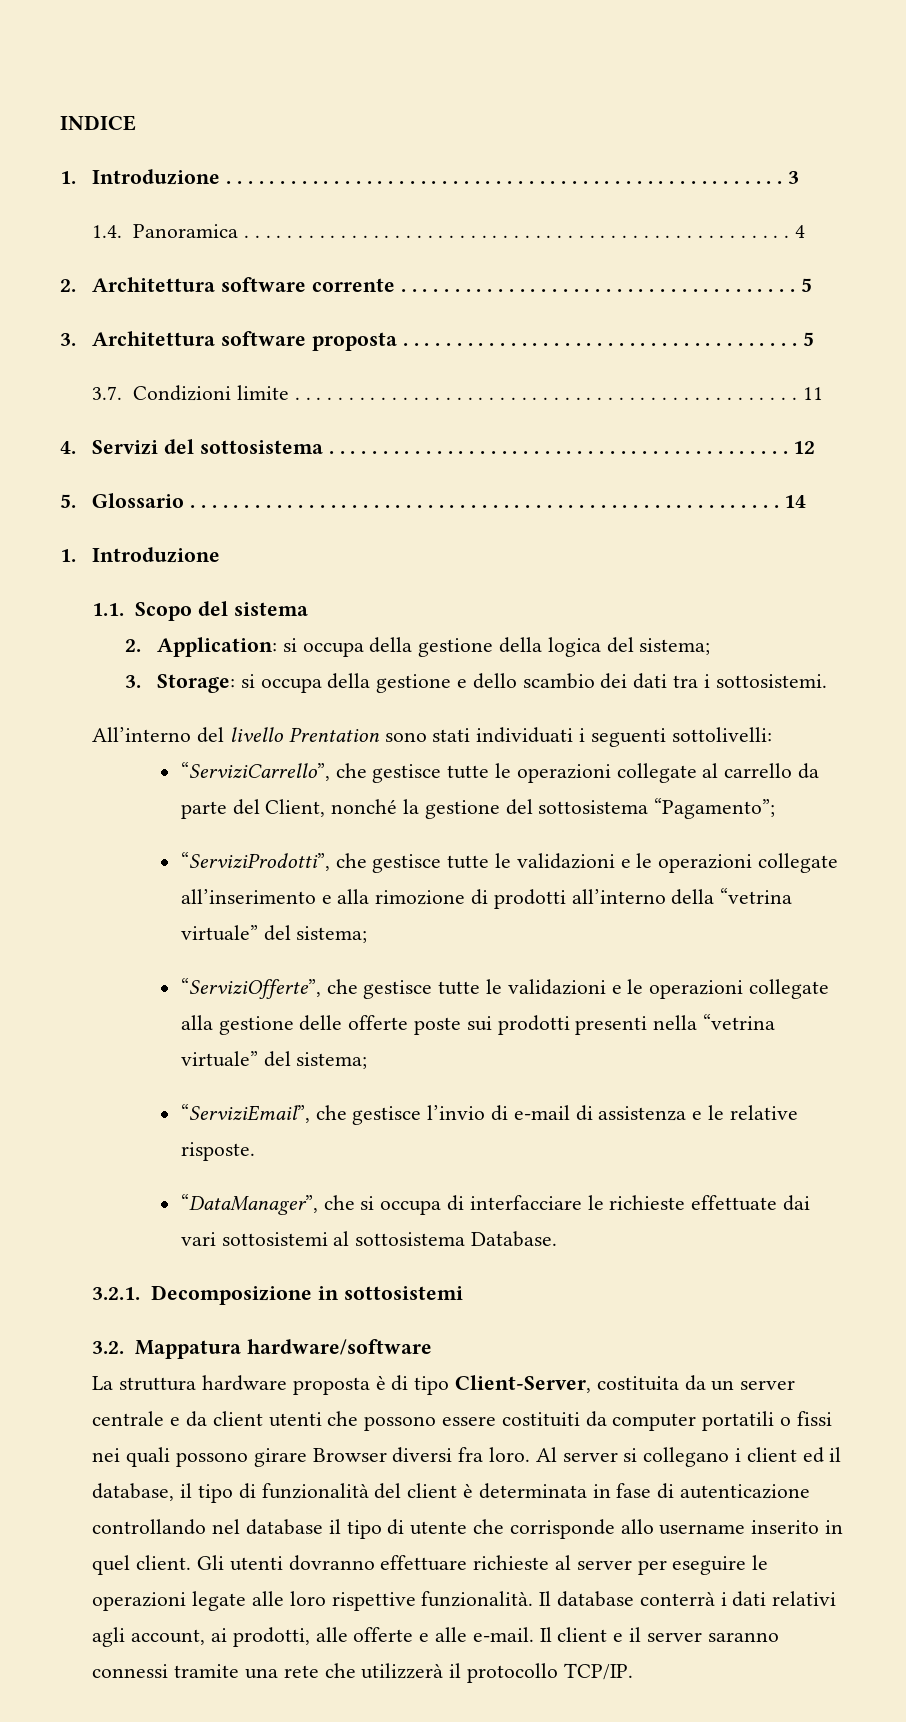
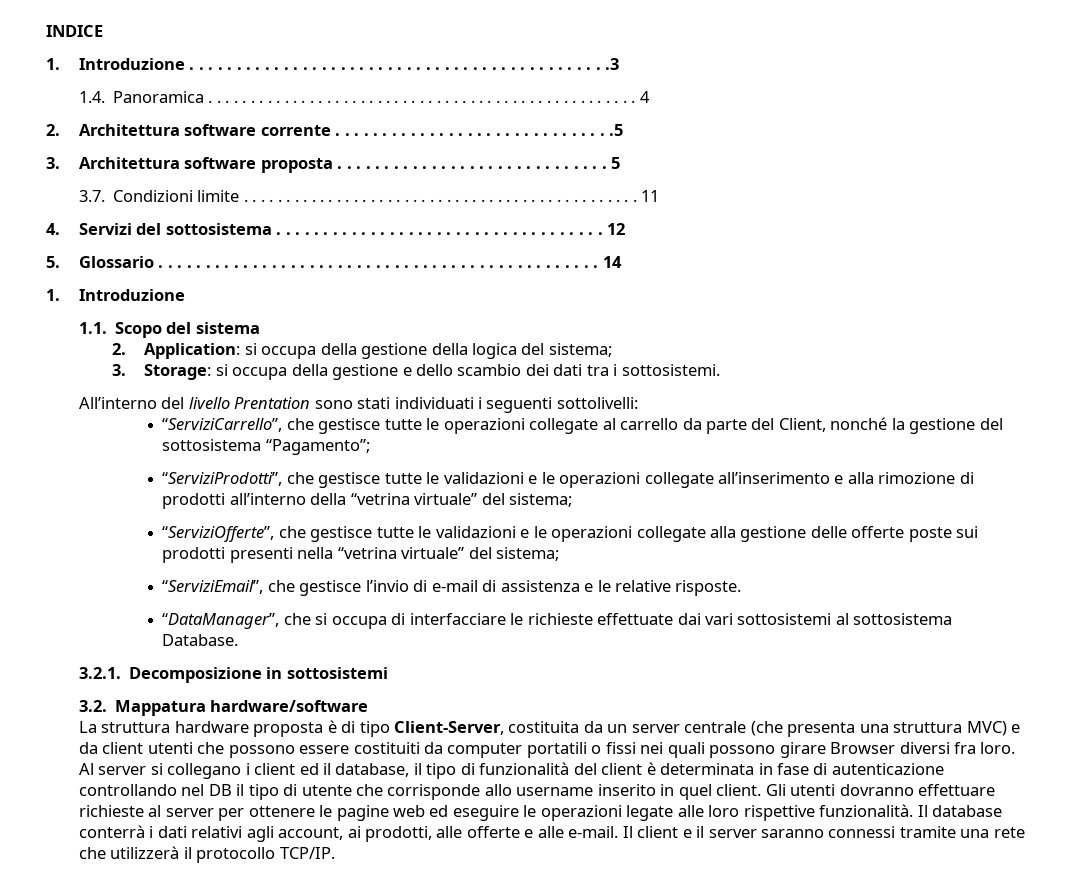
- 1. Introduzione . . . . . . . . . . . . . . . . . . . . . . . . . . . . . . . . . . . . . . . . . . . . . . . . . . . . 3
+ 1. Introduzione . . . . . . . . . . . . . . . . . . . . . . . . . . . . . . . . . . . . . . . . . . . . .3
- 2. Architettura software corrente . . . . . . . . . . . . . . . . . . . . . . . . . . . . . . . . . . . . . 5
+ 2. Architettura software corrente . . . . . . . . . . . . . . . . . . . . . . . . . . . . . .5
- 3. Architettura software proposta . . . . . . . . . . . . . . . . . . . . . . . . . . . . . . . . . . . . .
+ 3. Architettura software proposta . . . . . . . . . . . . . . . . . . . . . . . . . . . . .
- 4. Servizi del sottosistema . . . . . . . . . . . . . . . . . . . . . . . . . . . . . . . . . . . . . . . . . . .
+ 4. Servizi del sottosistema . . . . . . . . . . . . . . . . . . . . . . . . . . . . . . . . . . .
- 5. Glossario . . . . . . . . . . . . . . . . . . . . . . . . . . . . . . . . . . . . . . . . . . . . . . . . . . . . . . .
+ 5. Glossario . . . . . . . . . . . . . . . . . . . . . . . . . . . . . . . . . . . . . . . . . . . . . . .
- La struttura hardware proposta è di tipo Client-Server, costituita da un server centrale e da client utenti che possono essere costituiti da computer portatili o fissi nei quali possono girare Browser diversi fra loro.
+ La struttura hardware proposta è di tipo Client-Server, costituita da un server centrale (che presenta una struttura MVC) e da client utenti che possono essere costituiti da computer portatili o fissi nei quali possono girare Browser diversi fra loro.
- Al server si collegano i client ed il database, il tipo di funzionalità del client è determinata in fase di autenticazione controllando nel database il tipo di utente che corrisponde allo username inserito in quel client.
+ Al server si collegano i client ed il database, il tipo di funzionalità del client è determinata in fase di autenticazione controllando nel DB il tipo di utente che corrisponde allo username inserito in quel client.
- Gli utenti dovranno effettuare richieste al server per eseguire le operazioni legate alle loro rispettive funzionalità.
+ Gli utenti dovranno effettuare richieste al server per ottenere le pagine web ed eseguire le operazioni legate alle loro rispettive funzionalità.

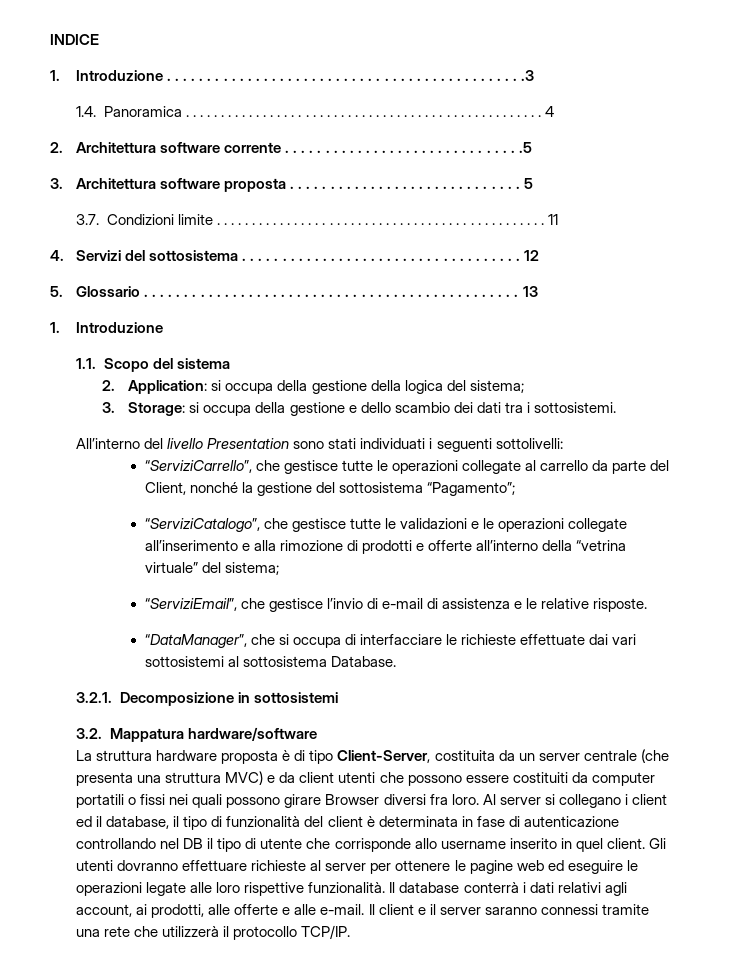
- 14
+ 13
- All’interno del livello Prentation sono stati individuati i seguenti sottolivelli:
+ All’interno del livello Presentation sono stati individuati i seguenti sottolivelli:
- “ServiziProdotti”, che gestisce tutte le validazioni e le operazioni collegate all’inserimento e alla rimozione di prodotti all’interno della “vetrina virtuale” del sistema;
+ “ServiziCatalogo”, che gestisce tutte le validazioni e le operazioni collegate all’inserimento e alla rimozione di prodotti e offerte all’interno della “vetrina virtuale” del sistema;
- “ServiziOfferte”, che gestisce tutte le validazioni e le operazioni collegate alla gestione delle offerte poste sui prodotti presenti nella “vetrina virtuale” del sistema;

